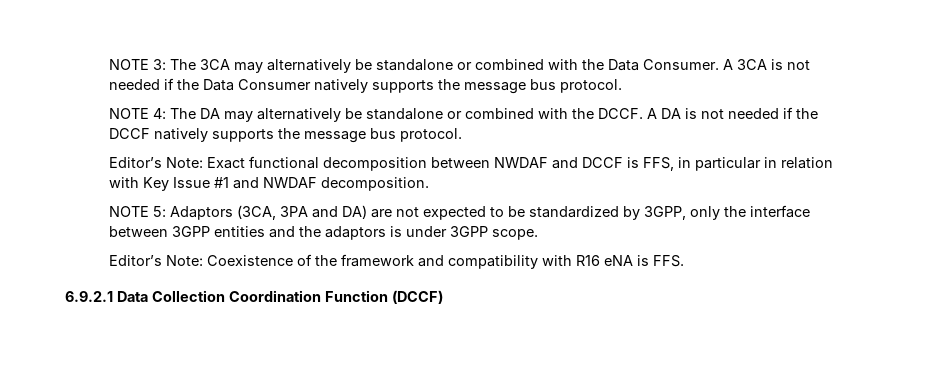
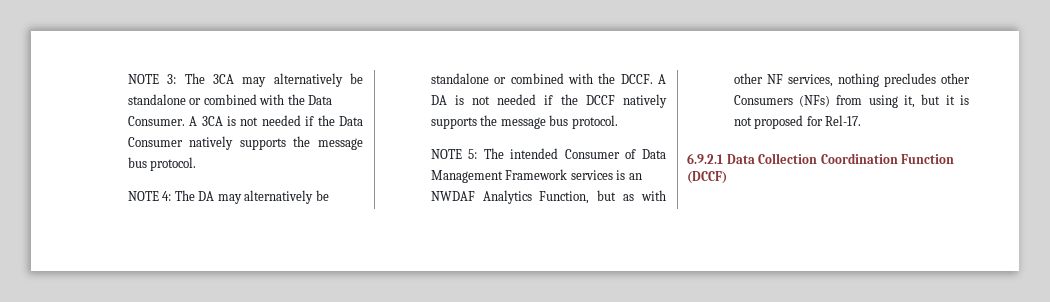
- Editor’s Note: Exact functional decomposition between NWDAF and DCCF is FFS, in particular in relation with Key Issue #1 and NWDAF decomposition.
- NOTE 5: Adaptors (3CA, 3PA and DA) are not expected to be standardized by 3GPP, only the interface between 3GPP entities and the adaptors is under 3GPP scope.
- Editor’s Note: Coexistence of the framework and compatibility with R16 eNA is FFS.
+ NOTE 5: The intended Consumer of Data Management Framework services is an NWDAF Analytics Function, but as with other NF services, nothing precludes other Consumers (NFs) from using it, but it is not proposed for Rel-17.

